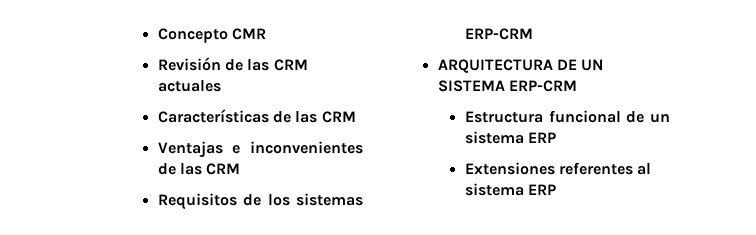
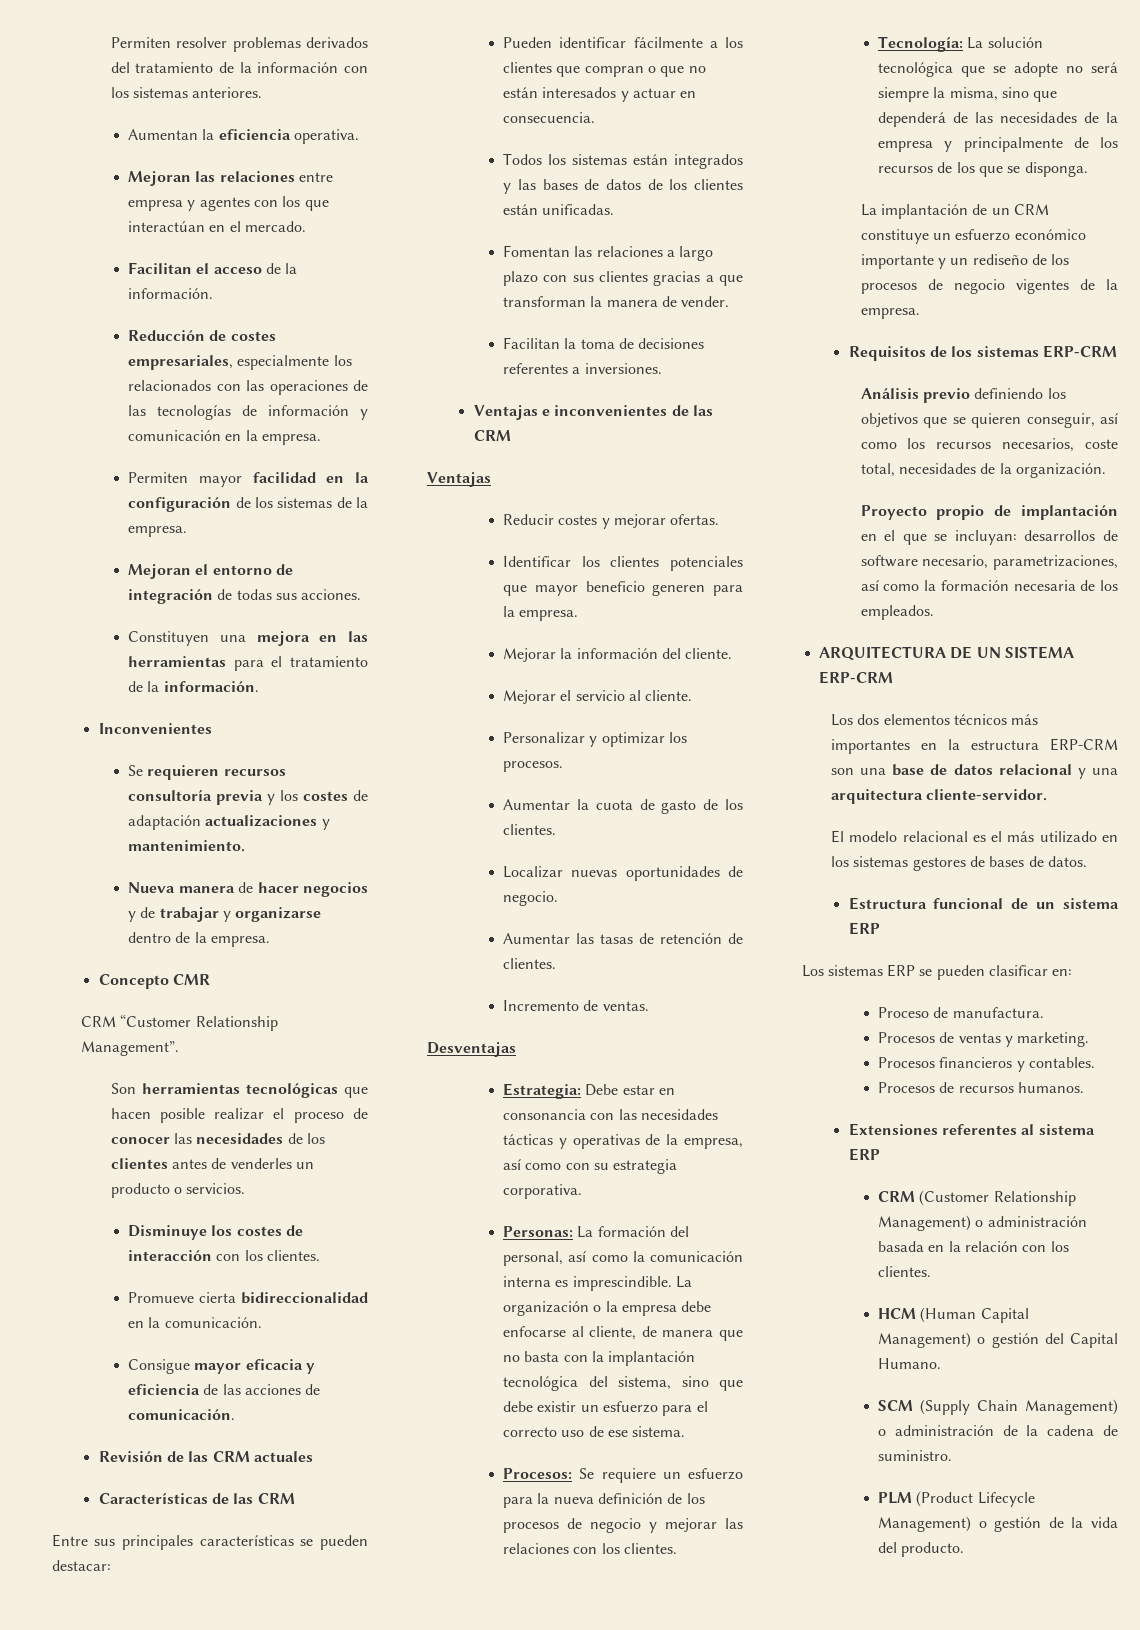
+ Permiten resolver problemas derivados del tratamiento de la información con los sistemas anteriores.
+ Aumentan la eficiencia operativa.
+ Mejoran las relaciones entre empresa y agentes con los que interactúan en el mercado.
+ Facilitan el acceso de la información.
+ Reducción de costes empresariales, especialmente los relacionados con las operaciones de las tecnologías de información y comunicación en la empresa.
+ Permiten mayor facilidad en la configuración de los sistemas de la empresa.
+ Mejoran el entorno de integración de todas sus acciones.
+ Constituyen una mejora en las herramientas para el tratamiento de la información.
+ Inconvenientes
+ Se requieren recursos consultoría previa y los costes de adaptación actualizaciones y mantenimiento.
+ Nueva manera de hacer negocios y de trabajar y organizarse dentro de la empresa.
  Concepto CMR
+ CRM “Customer Relationship Management”.
+ Son herramientas tecnológicas que hacen posible realizar el proceso de conocer las necesidades de los clientes antes de venderles un producto o servicios.
+ Disminuye los costes de interacción con los clientes.
+ Promueve cierta bidireccionalidad en la comunicación.
+ Consigue mayor eficacia y eficiencia de las acciones de comunicación.
+ Entre sus principales características se pueden destacar:
+ Pueden identificar fácilmente a los clientes que compran o que no están interesados y actuar en consecuencia.
+ Todos los sistemas están integrados y las bases de datos de los clientes están unificadas.
+ Fomentan las relaciones a largo plazo con sus clientes gracias a que transforman la manera de vender.
+ Facilitan la toma de decisiones referentes a inversiones.
  Ventajas e inconvenientes de las CRM
+ Ventajas
+ Reducir costes y mejorar ofertas.
+ Identificar los clientes potenciales que mayor beneficio generen para la empresa.
+ Mejorar la información del cliente.
+ Mejorar el servicio al cliente.
+ Personalizar y optimizar los procesos.
+ Aumentar la cuota de gasto de los clientes.
+ Localizar nuevas oportunidades de negocio.
+ Aumentar las tasas de retención de clientes.
+ Incremento de ventas.
+ Desventajas
+ Estrategia: Debe estar en consonancia con las necesidades tácticas y operativas de la empresa, así como con su estrategia corporativa.
+ Personas: La formación del personal, así como la comunicación interna es imprescindible. La organización o la empresa debe enfocarse al cliente, de manera que no basta con la implantación tecnológica del sistema, sino que debe existir un esfuerzo para el correcto uso de ese sistema.
+ Procesos: Se requiere un esfuerzo para la nueva definición de los procesos de negocio y mejorar las relaciones con los clientes.
+ Tecnología: La solución tecnológica que se adopte no será siempre la misma, sino que dependerá de las necesidades de la empresa y principalmente de los recursos de los que se disponga.
+ La implantación de un CRM constituye un esfuerzo económico importante y un rediseño de los procesos de negocio vigentes de la empresa.
+ Análisis previo definiendo los objetivos que se quieren conseguir, así como los recursos necesarios, coste total, necesidades de la organización.
+ Proyecto propio de implantación en el que se incluyan: desarrollos de software necesario, parametrizaciones, así como la formación necesaria de los empleados.
+ Los dos elementos técnicos más importantes en la estructura ERP-CRM son una base de datos relacional y una arquitectura cliente-servidor.
+ El modelo relacional es el más utilizado en los sistemas gestores de bases de datos.
+ Los sistemas ERP se pueden clasificar en:
+ Proceso de manufactura.
+ Procesos de ventas y marketing.
+ Procesos financieros y contables.
+ Procesos de recursos humanos.
+ CRM (Customer Relationship Management) o administración basada en la relación con los clientes.
+ HCM (Human Capital Management) o gestión del Capital Humano.
+ SCM (Supply Chain Management) o administración de la cadena de suministro.
+ PLM (Product Lifecycle Management) o gestión de la vida del producto.

